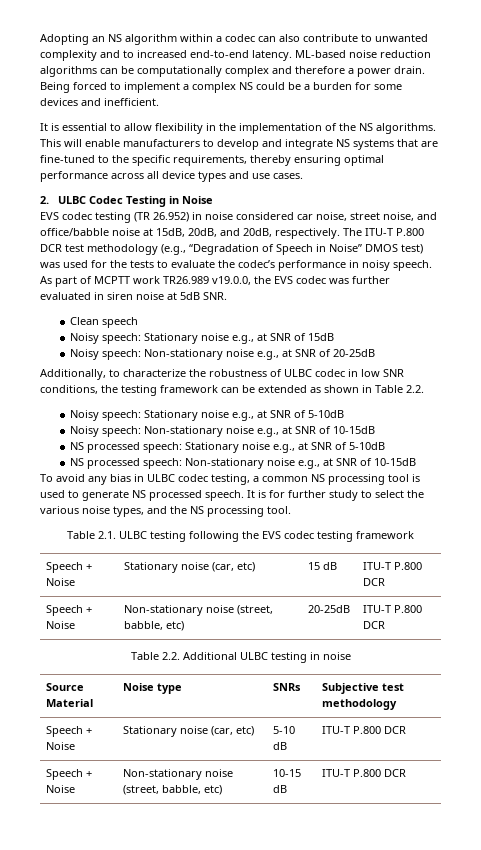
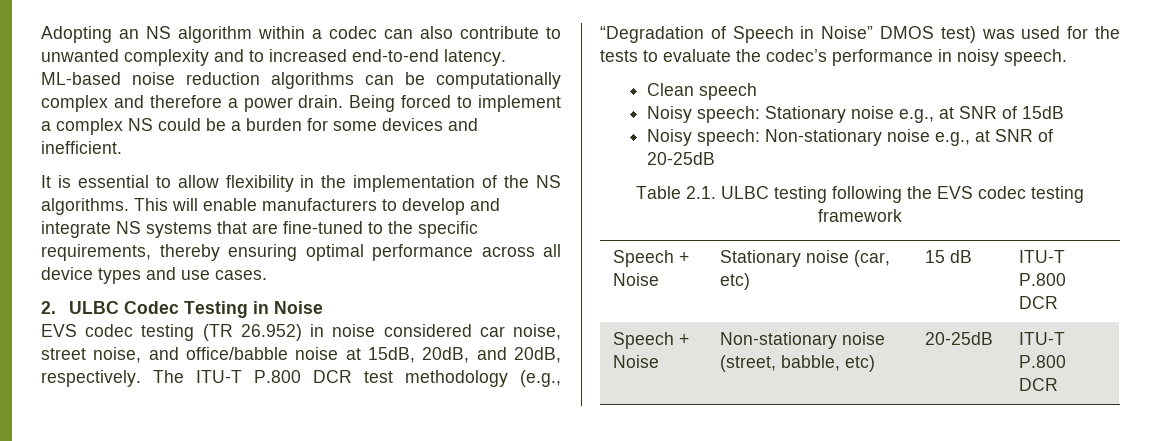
- As part of MCPTT work TR26.989 v19.0.0, the EVS codec was further evaluated in siren noise at 5dB SNR.
- Additionally, to characterize the robustness of ULBC codec in low SNR conditions, the testing framework can be extended as shown in Table 2.2.
- Noisy speech: Stationary noise e.g., at SNR of 5-10dB
- Noisy speech: Non-stationary noise e.g., at SNR of 10-15dB
- NS processed speech: Stationary noise e.g., at SNR of 5-10dB
- NS processed speech: Non-stationary noise e.g., at SNR of 10-15dB
- To avoid any bias in ULBC codec testing, a common NS processing tool is used to generate NS processed speech. It is for further study to select the various noise types, and the NS processing tool.
- Table 2.2. Additional ULBC testing in noise
- Source Material | Noise type | SNRs | Subjective test methodology
- Speech + Noise | Stationary noise (car, etc) | 5-10 dB | ITU-T P.800 DCR
- Speech + Noise | Non-stationary noise (street, babble, etc) | 10-15 dB | ITU-T P.800 DCR

